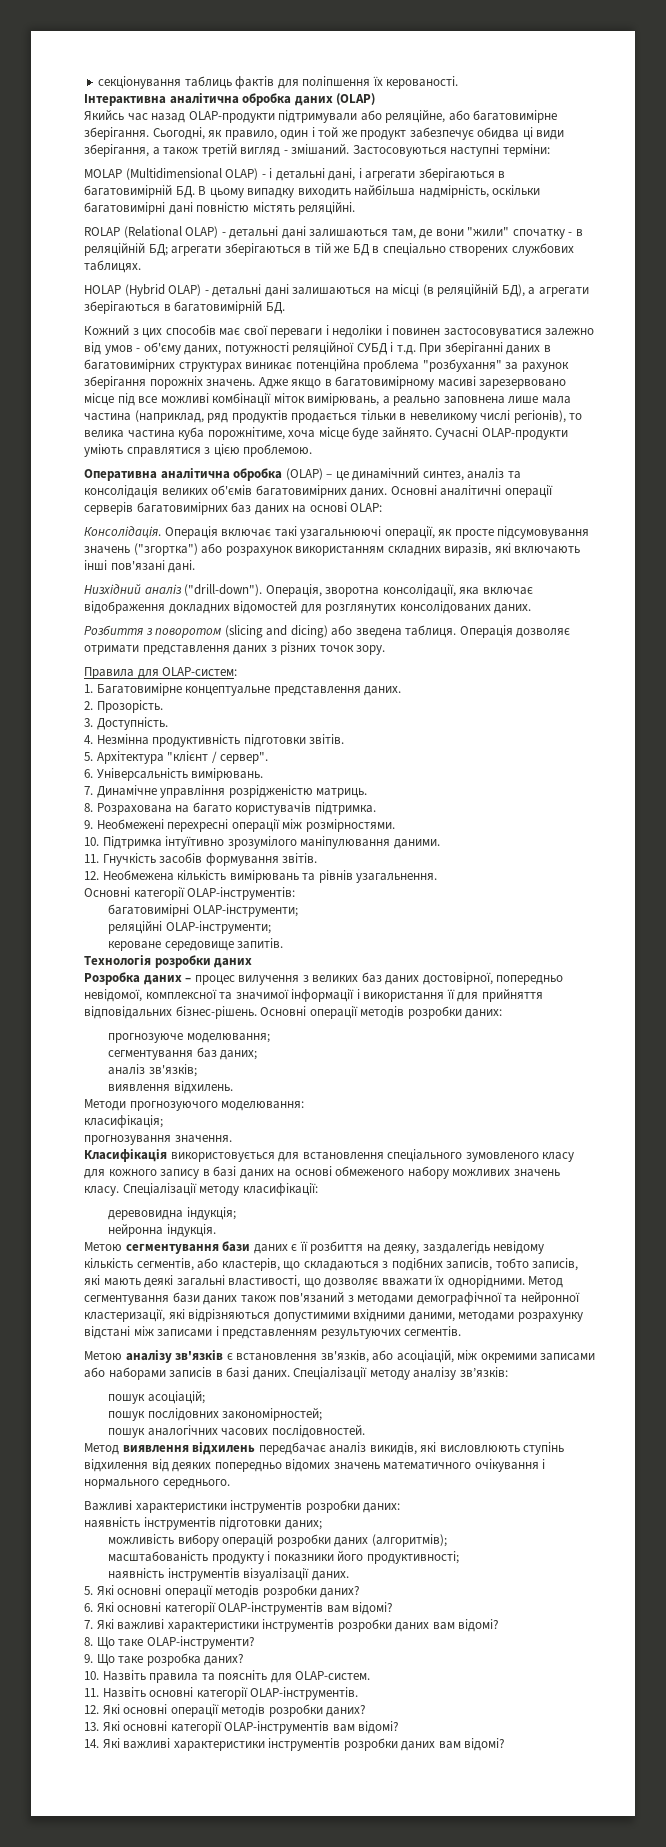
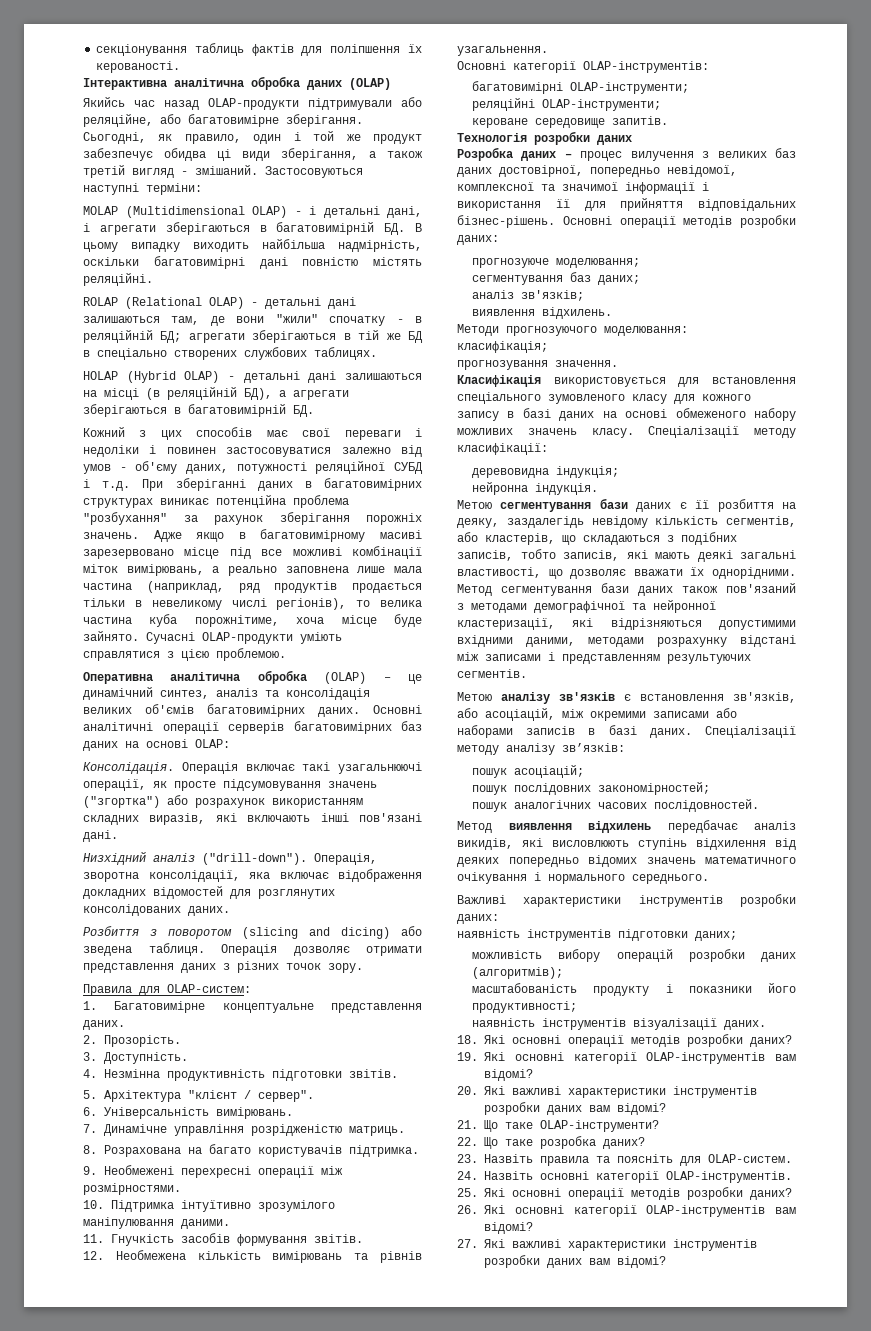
- 5. Які основні операції методів розробки даних?
- 6. Які основні категорії OLAP-інструментів вам відомі?
- 7. Які важливі характеристики інструментів розробки даних вам відомі?
+ 18. Які основні операції методів розробки даних?
+ 19. Які основні категорії OLAP-інструментів вам відомі?
+ 20. Які важливі характеристики інструментів розробки даних вам відомі?
- 8. Що таке OLAP-інструменти?
+ 21. Що таке OLAP-інструменти?
- 9. Що таке розробка даних?
+ 22. Що таке розробка даних?
- 10. Назвіть правила та поясніть для ОLАР-систем.
+ 23. Назвіть правила та поясніть для ОLАР-систем.
- 11. Назвіть основні категорії ОLAР-інструментів.
+ 24. Назвіть основні категорії ОLAР-інструментів.
- 12. Які основні операції методів розробки даних?
- 13. Які основні категорії OLAP-інструментів вам відомі?
- 14. Які важливі характеристики інструментів розробки даних вам відомі?
+ 25. Які основні операції методів розробки даних?
+ 26. Які основні категорії OLAP-інструментів вам відомі?
+ 27. Які важливі характеристики інструментів розробки даних вам відомі?

